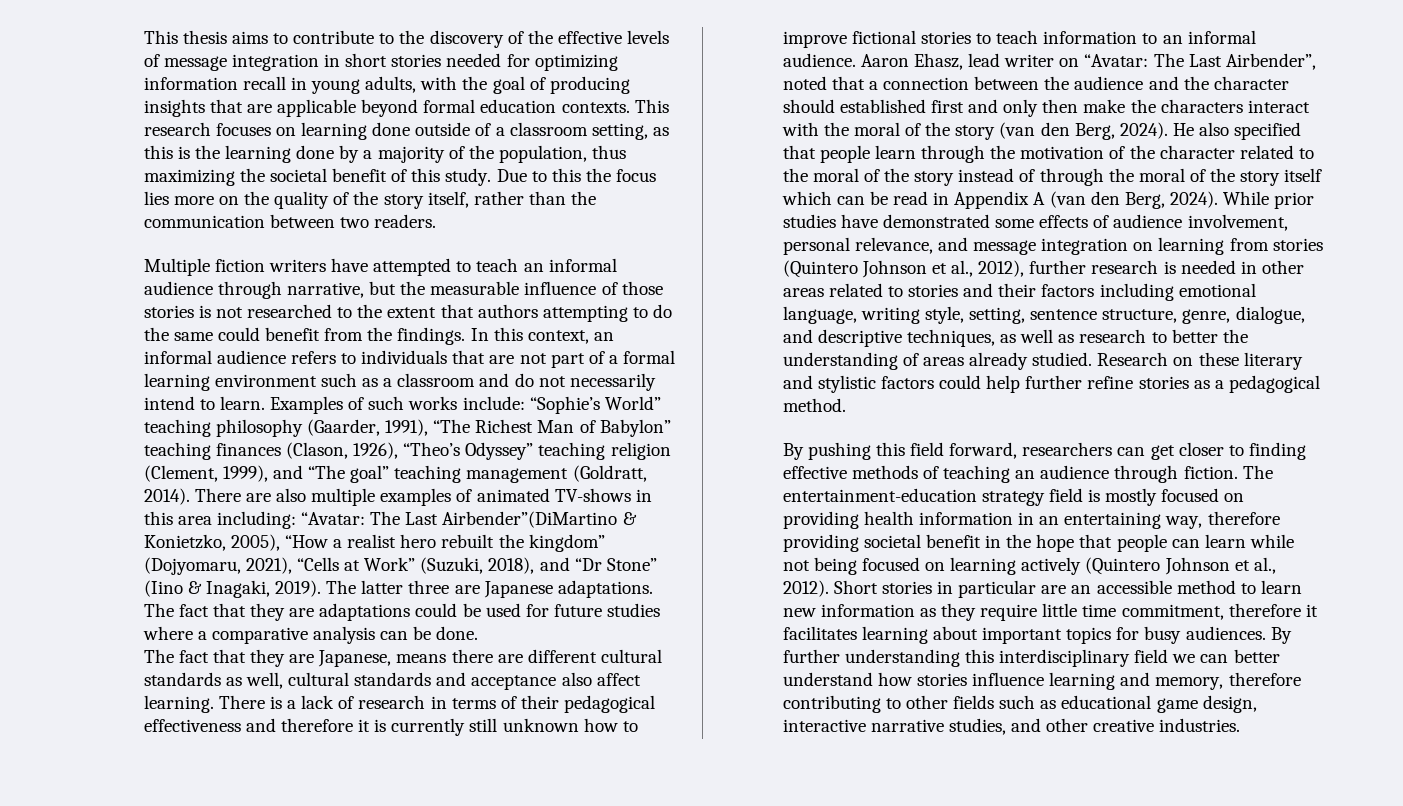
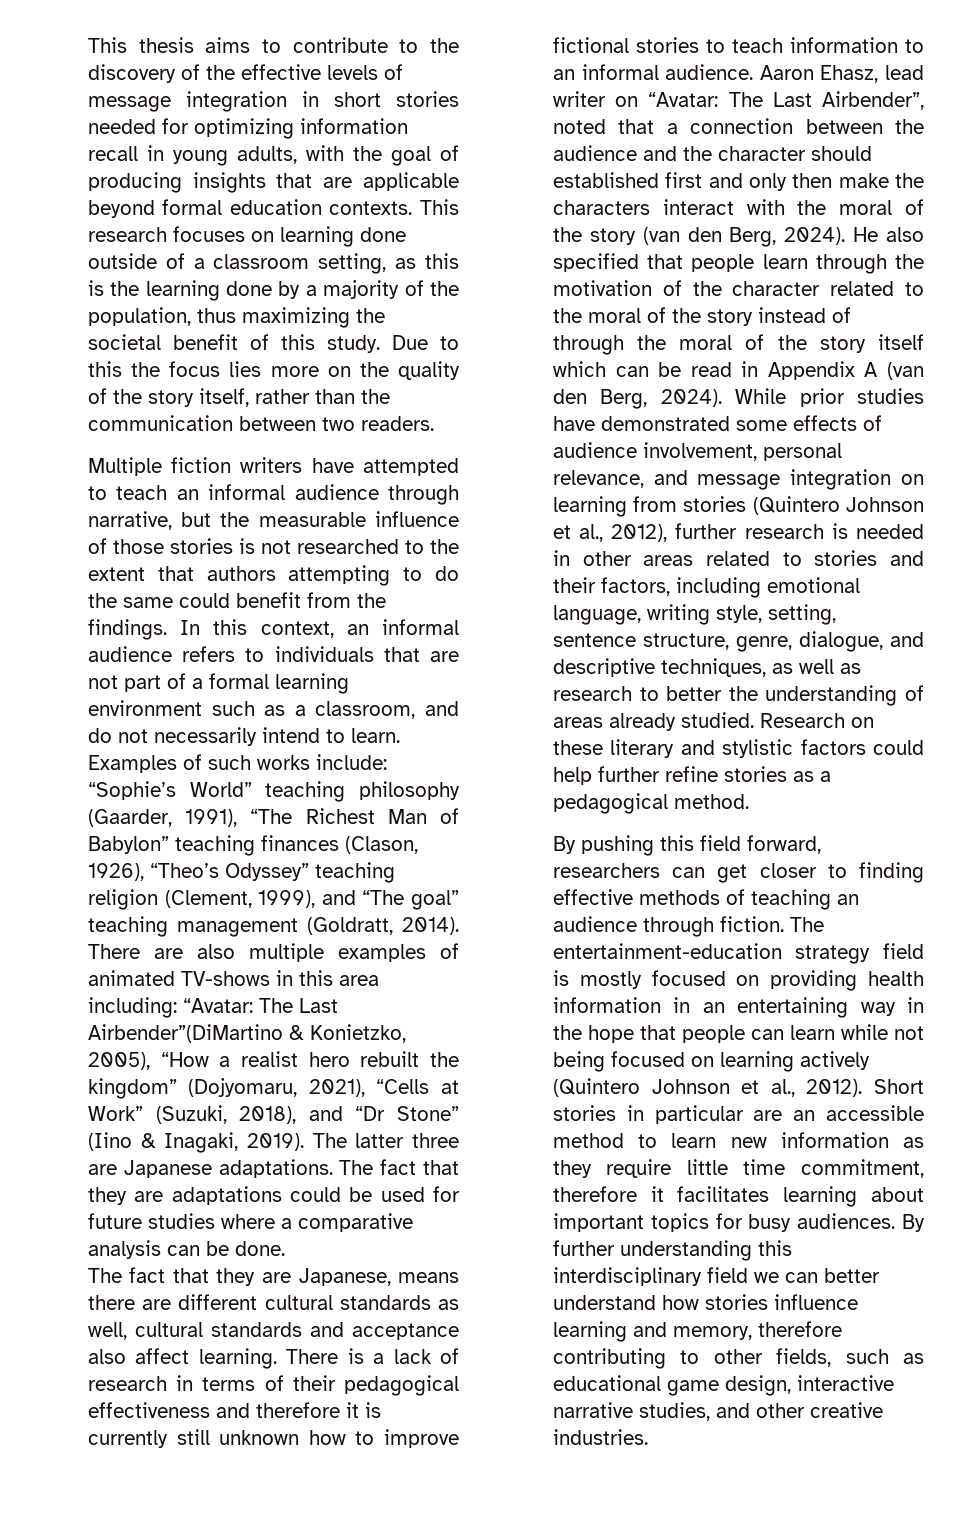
- In this context, an informal audience refers to individuals that are not part of a formal learning environment such as a classroom and do not necessarily intend to learn.
+ In this context, an informal audience refers to individuals that are not part of a formal learning environment such as a classroom, and do not necessarily intend to learn.
- While prior studies have demonstrated some effects of audience involvement, personal relevance, and message integration on learning from stories (Quintero Johnson et al., 2012), further research is needed in other areas related to stories and their factors including emotional language, writing style, setting, sentence structure, genre, dialogue, and descriptive techniques, as well as research to better the understanding of areas already studied.
+ While prior studies have demonstrated some effects of audience involvement, personal relevance, and message integration on learning from stories (Quintero Johnson et al., 2012), further research is needed in other areas related to stories and their factors, including emotional language, writing style, setting, sentence structure, genre, dialogue, and descriptive techniques, as well as research to better the understanding of areas already studied.
- The entertainment-education strategy field is mostly focused on providing health information in an entertaining way, therefore providing societal benefit in the hope that people can learn while not being focused on learning actively (Quintero Johnson et al., 2012).
+ The entertainment-education strategy field is mostly focused on providing health information in an entertaining way in the hope that people can learn while not being focused on learning actively (Quintero Johnson et al., 2012).
- By further understanding this interdisciplinary field we can better understand how stories influence learning and memory, therefore contributing to other fields such as educational game design, interactive narrative studies, and other creative industries.
+ By further understanding this interdisciplinary field we can better understand how stories influence learning and memory, therefore contributing to other fields, such as educational game design, interactive narrative studies, and other creative industries.

